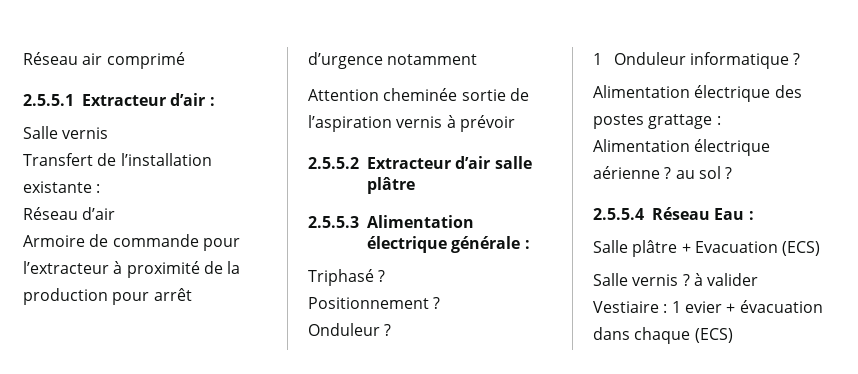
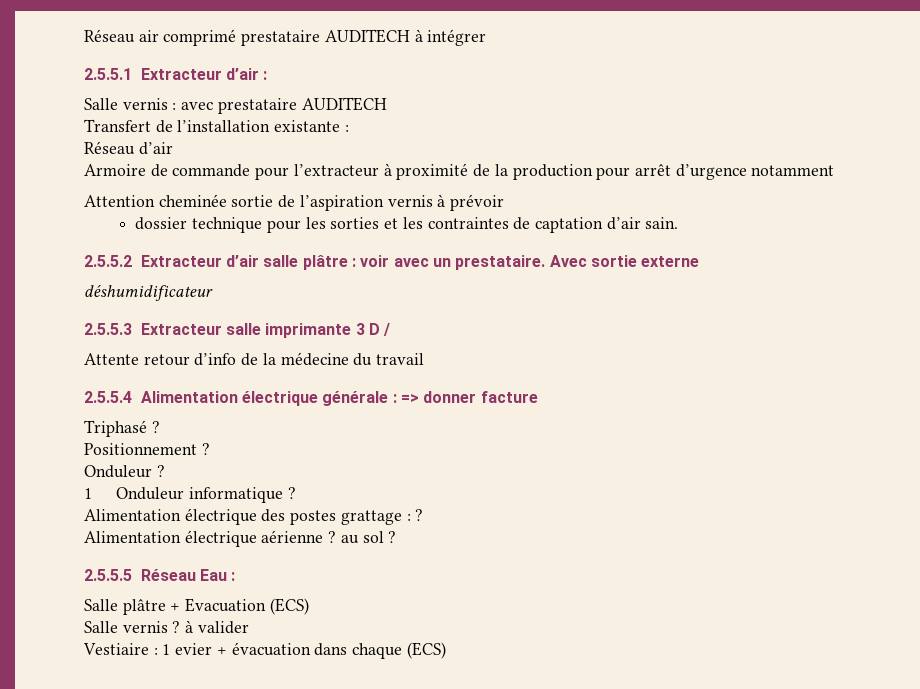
- Réseau air comprimé
+ Réseau air comprimé prestataire AUDITECH à intégrer
  2.5.5.1 Extracteur d’air :
- Salle vernis
+ Salle vernis : avec prestataire AUDITECH
+ dossier technique pour les sorties et les contraintes de captation d’air sain.
- 2.5.5.2 Extracteur d’air salle plâtre
- 2.5.5.3 Alimentation électrique générale :
+ 2.5.5.2 Extracteur d’air salle plâtre : voir avec un prestataire. Avec sortie externe
+ déshumidificateur
+ 2.5.5.3 Extracteur salle imprimante 3 D /
+ Attente retour d’info de la médecine du travail
+ 2.5.5.4 Alimentation électrique générale : => donner facture
- Alimentation électrique des postes grattage :
+ Alimentation électrique des postes grattage : ?
- 2.5.5.4 Réseau Eau :
+ 2.5.5.5 Réseau Eau :

